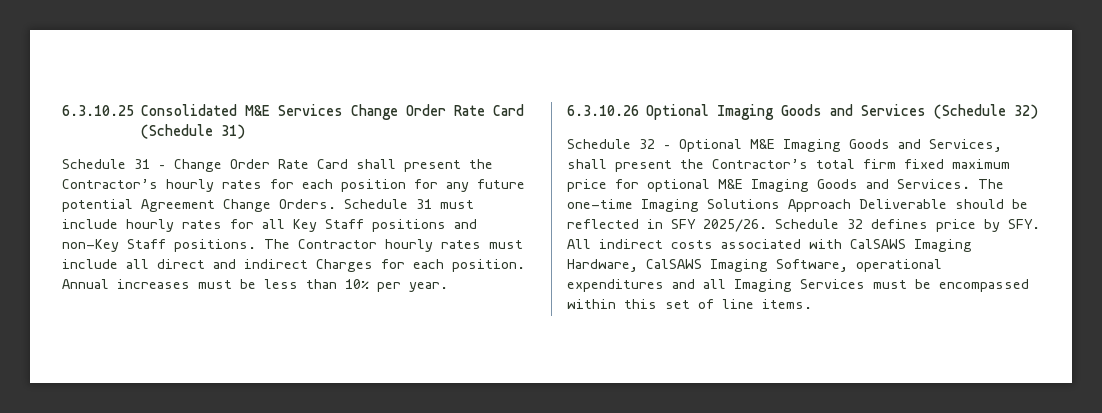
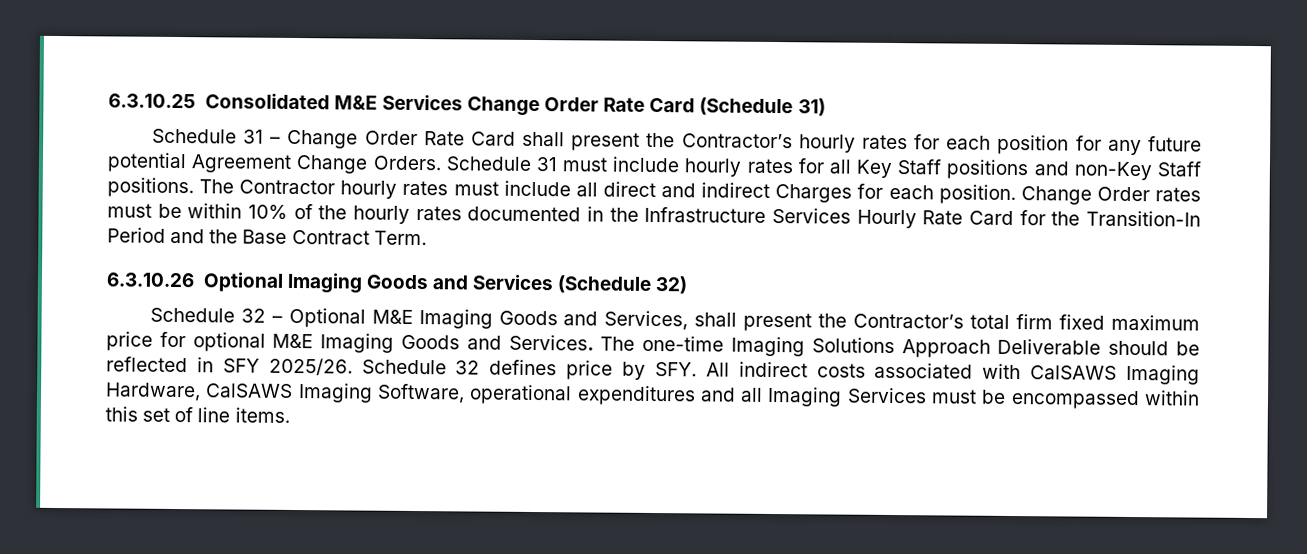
- Annual increases must be less than 10% per year.
+ Change Order rates must be within 10% of the hourly rates documented in the Infrastructure Services Hourly Rate Card for the Transition-In Period and the Base Contract Term.

